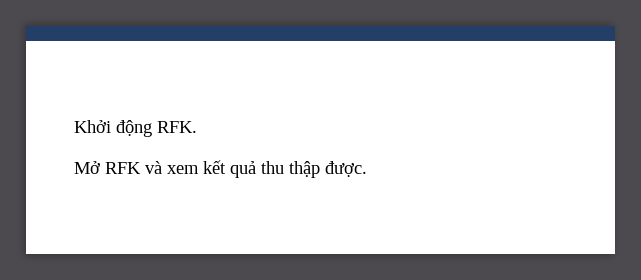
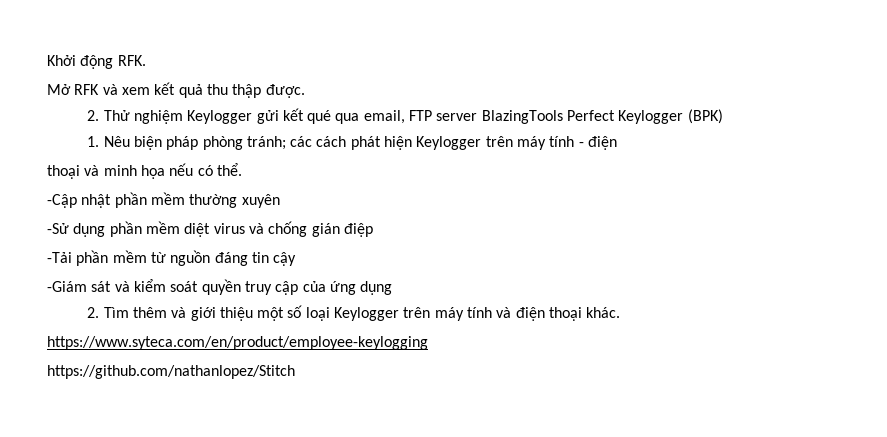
+ 2. Thử nghiệm Keylogger gửi kết qué qua email, FTP server BlazingTools Perfect Keylogger (BPK)
+ 1. Nêu biện pháp phòng tránh; các cách phát hiện Keylogger trên máy tính - điện
+ thoại và minh họa nếu có thể.
+ -Cập nhật phần mềm thường xuyên
+ -Sử dụng phần mềm diệt virus và chống gián điệp
+ -Tải phần mềm từ nguồn đáng tin cậy
+ -Giám sát và kiểm soát quyền truy cập của ứng dụng
+ 2. Tìm thêm và giới thiệu một số loại Keylogger trên máy tính và điện thoại khác.
+ https://www.syteca.com/en/product/employee-keylogging
+ https://github.com/nathanlopez/Stitch

